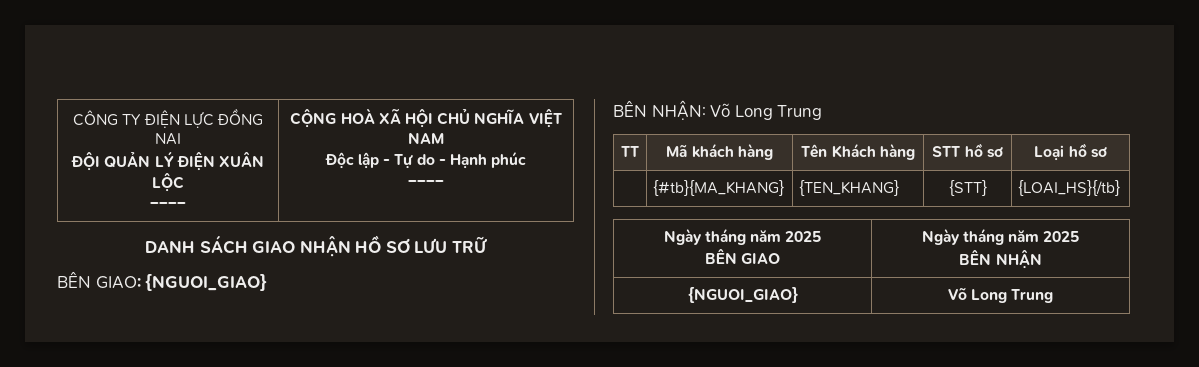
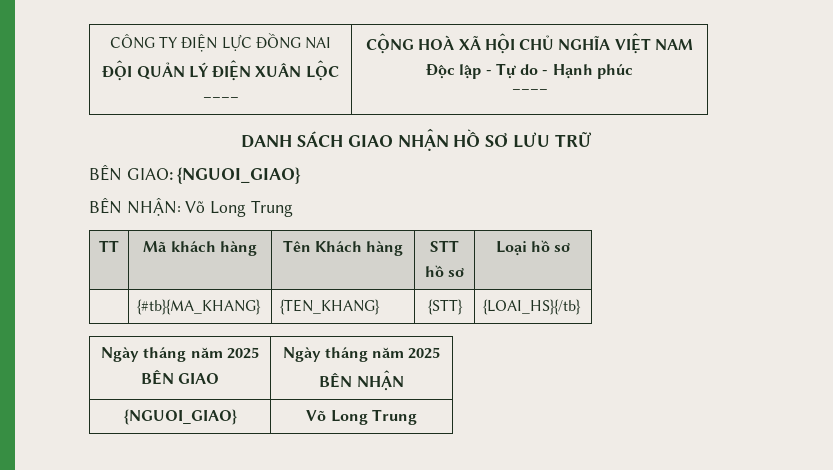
- TT | Mã khách hàng | Tên Khách hàng | STT hồ sơ | Loại hồ sơ
+ TT | Mã khách hàng | Tên Khách hàng | STT
+ hồ sơ | Loại hồ sơ

